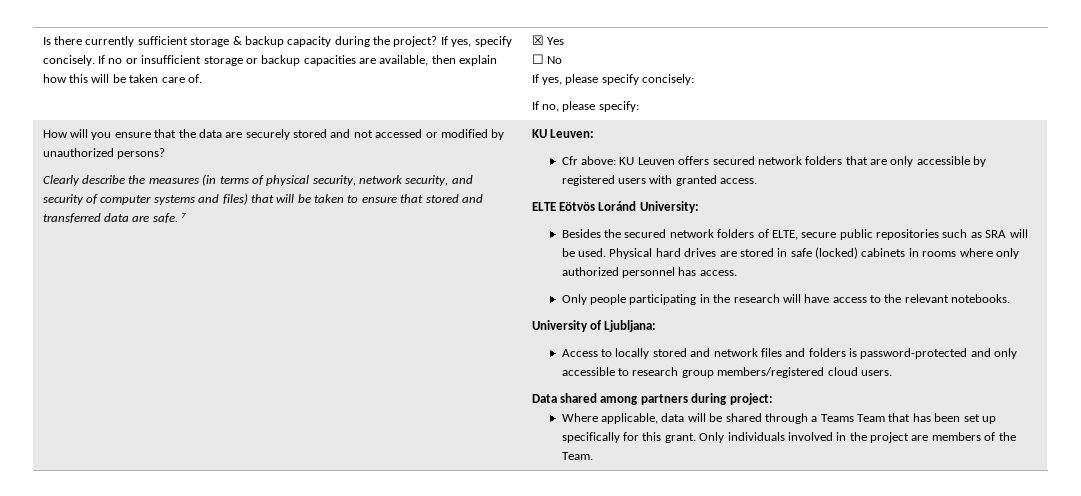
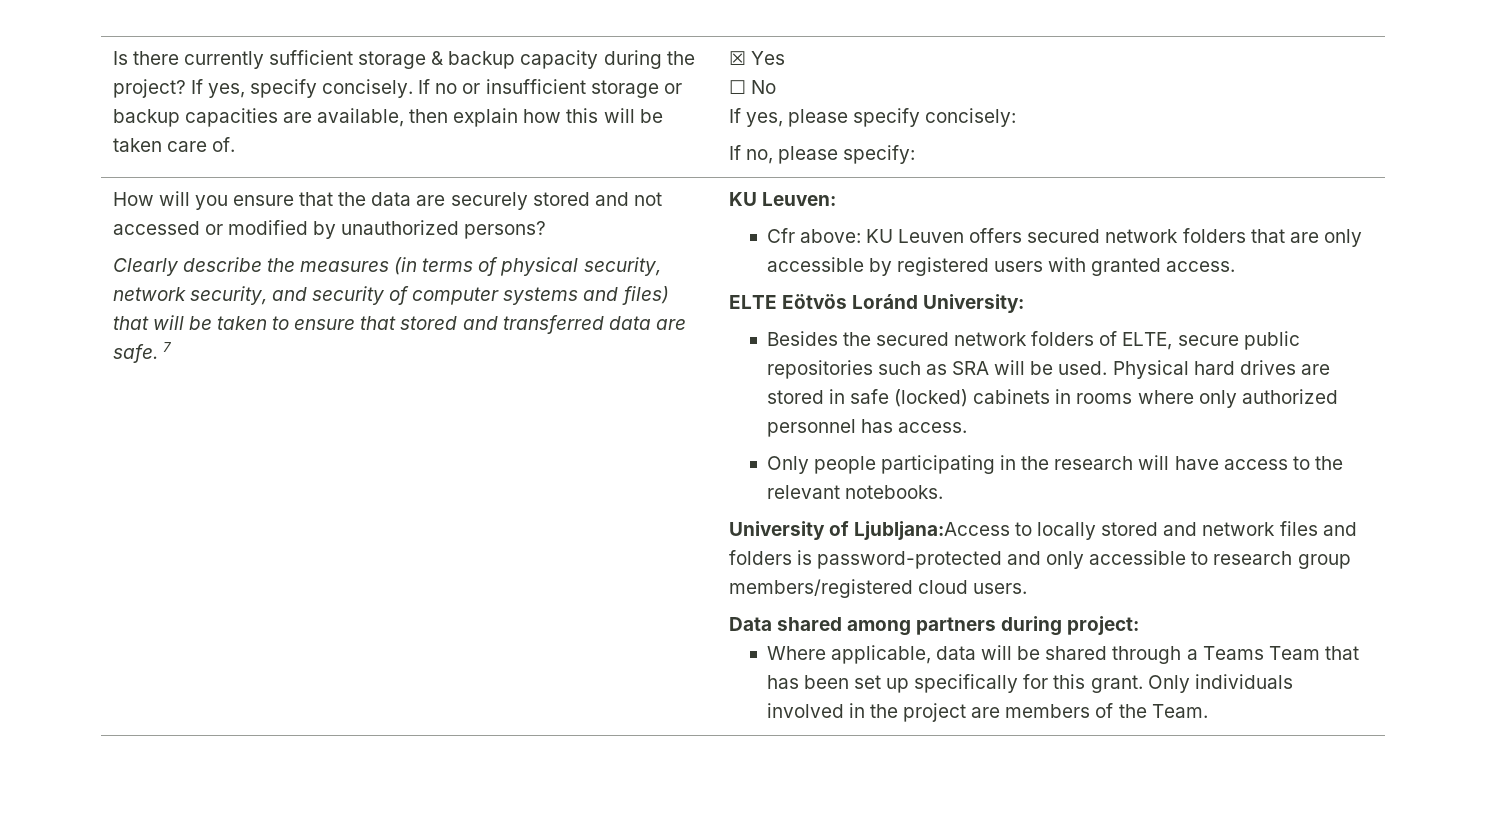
- University of Ljubljana:
- Access to locally stored and network files and folders is password-protected and only accessible to research group members/registered cloud users.
+ University of Ljubljana:Access to locally stored and network files and folders is password-protected and only accessible to research group members/registered cloud users.

